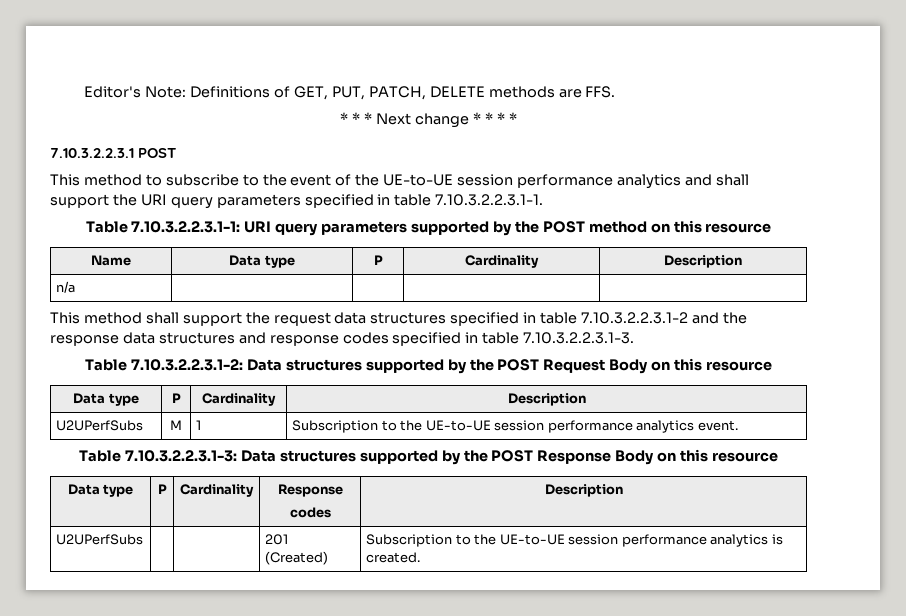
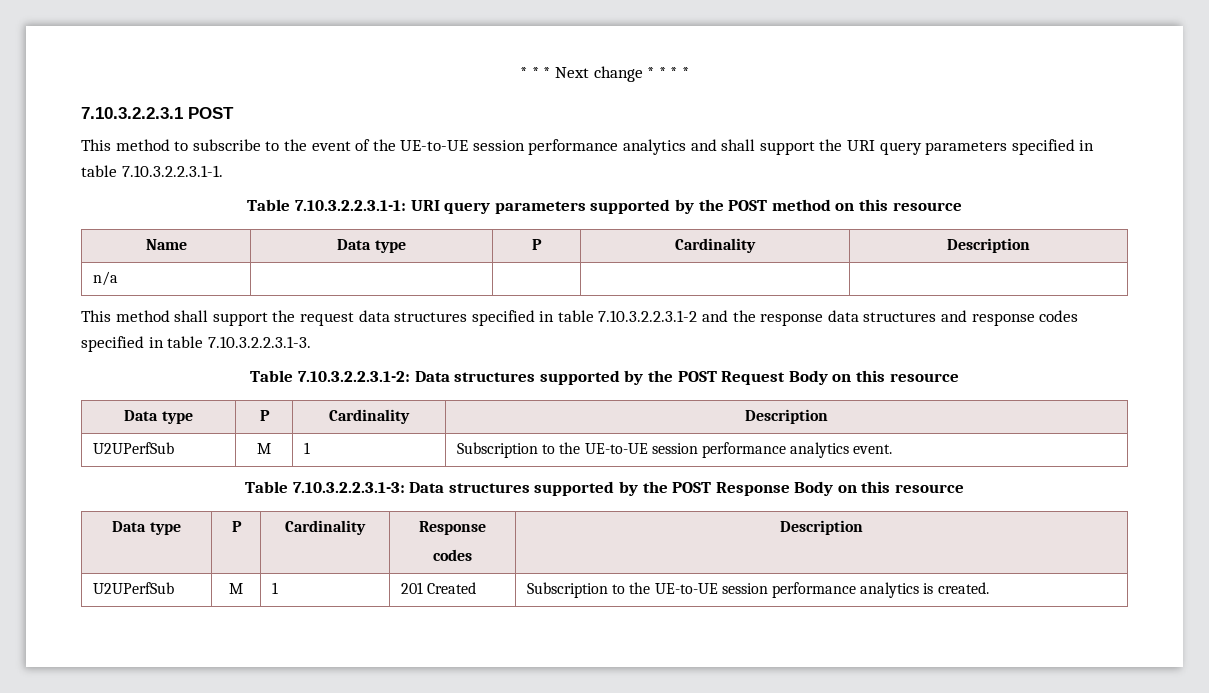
- Editor's Note: Definitions of GET, PUT, PATCH, DELETE methods are FFS.
- U2UPerfSubs | M | 1 | Subscription to the UE-to-UE session performance analytics event.
+ U2UPerfSub | M | 1 | Subscription to the UE-to-UE session performance analytics event.
- U2UPerfSubs | | | 201 (Created) | Subscription to the UE-to-UE session performance analytics is created.
+ U2UPerfSub | M | 1 | 201 Created | Subscription to the UE-to-UE session performance analytics is created.

